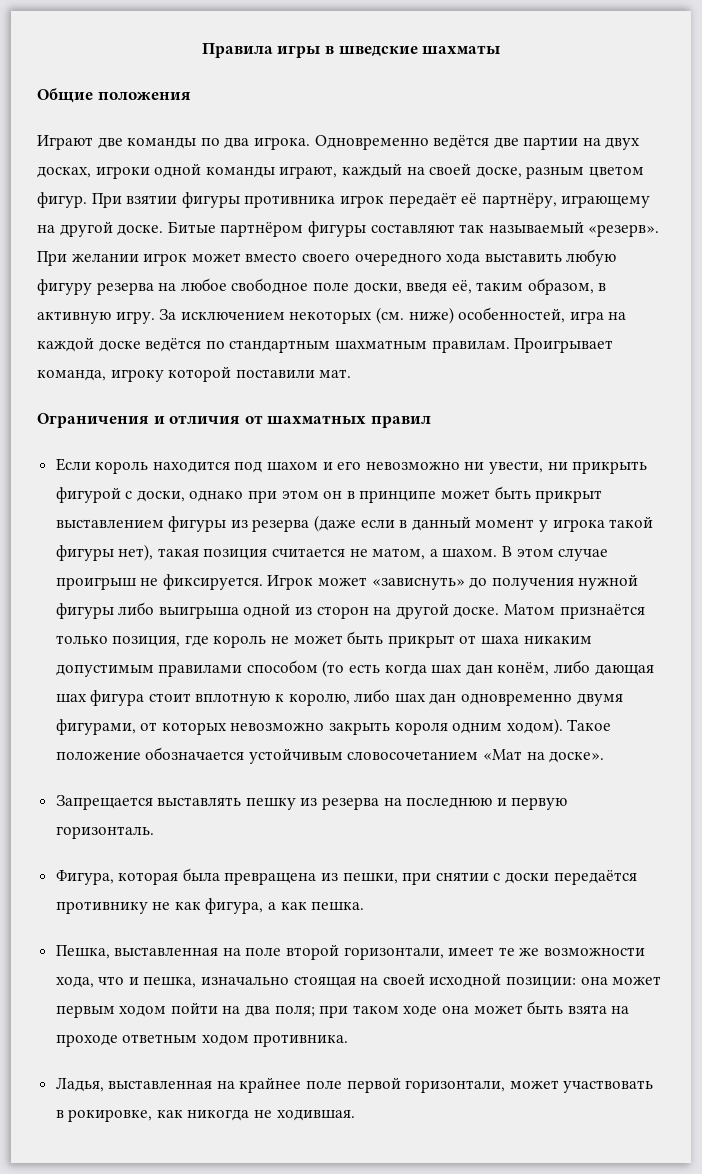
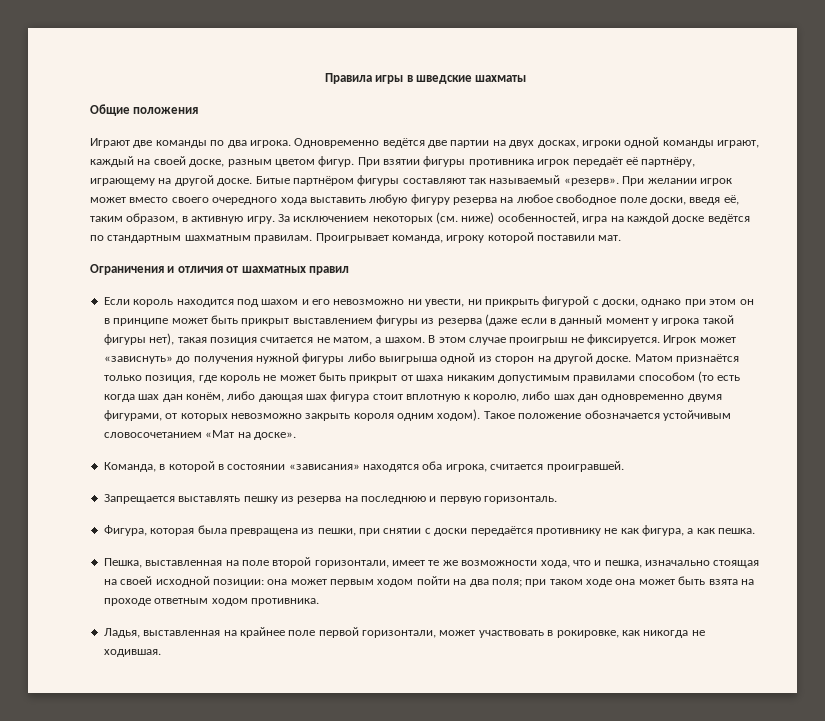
+ Команда, в которой в состоянии «зависания» находятся оба игрока, считается проигравшей.

